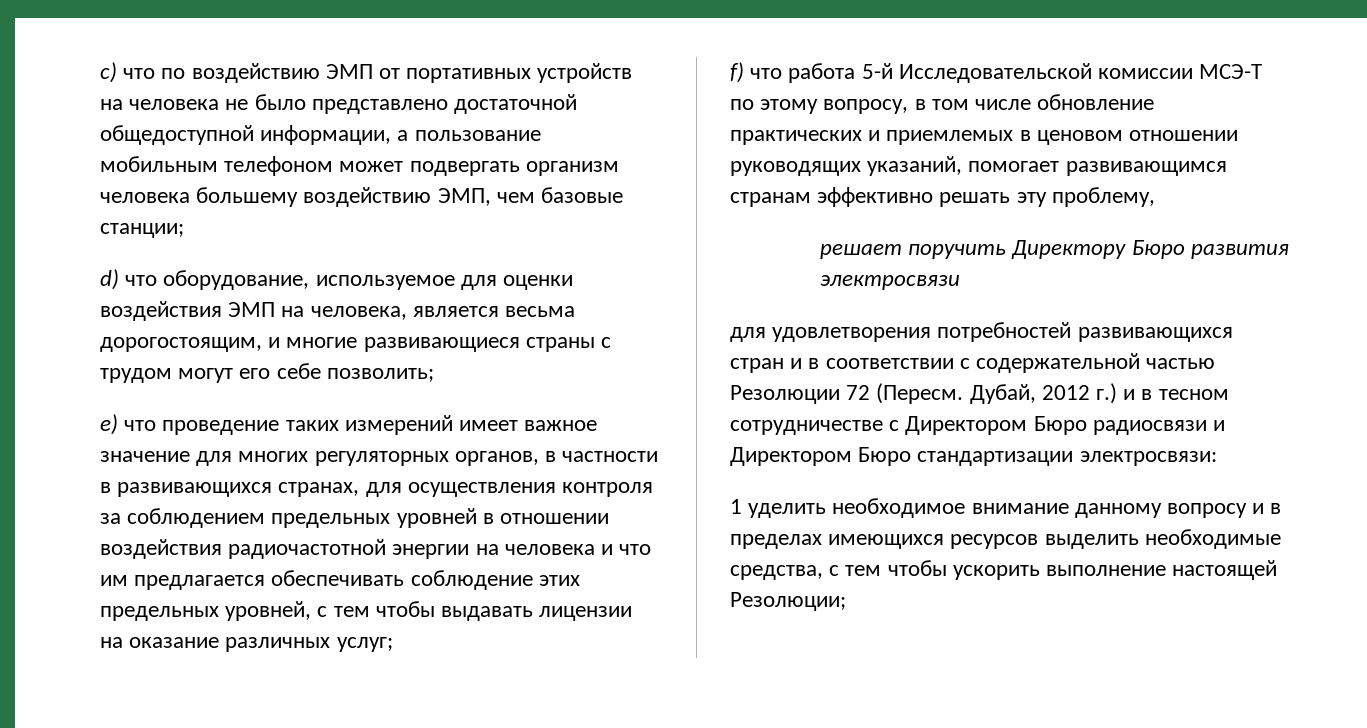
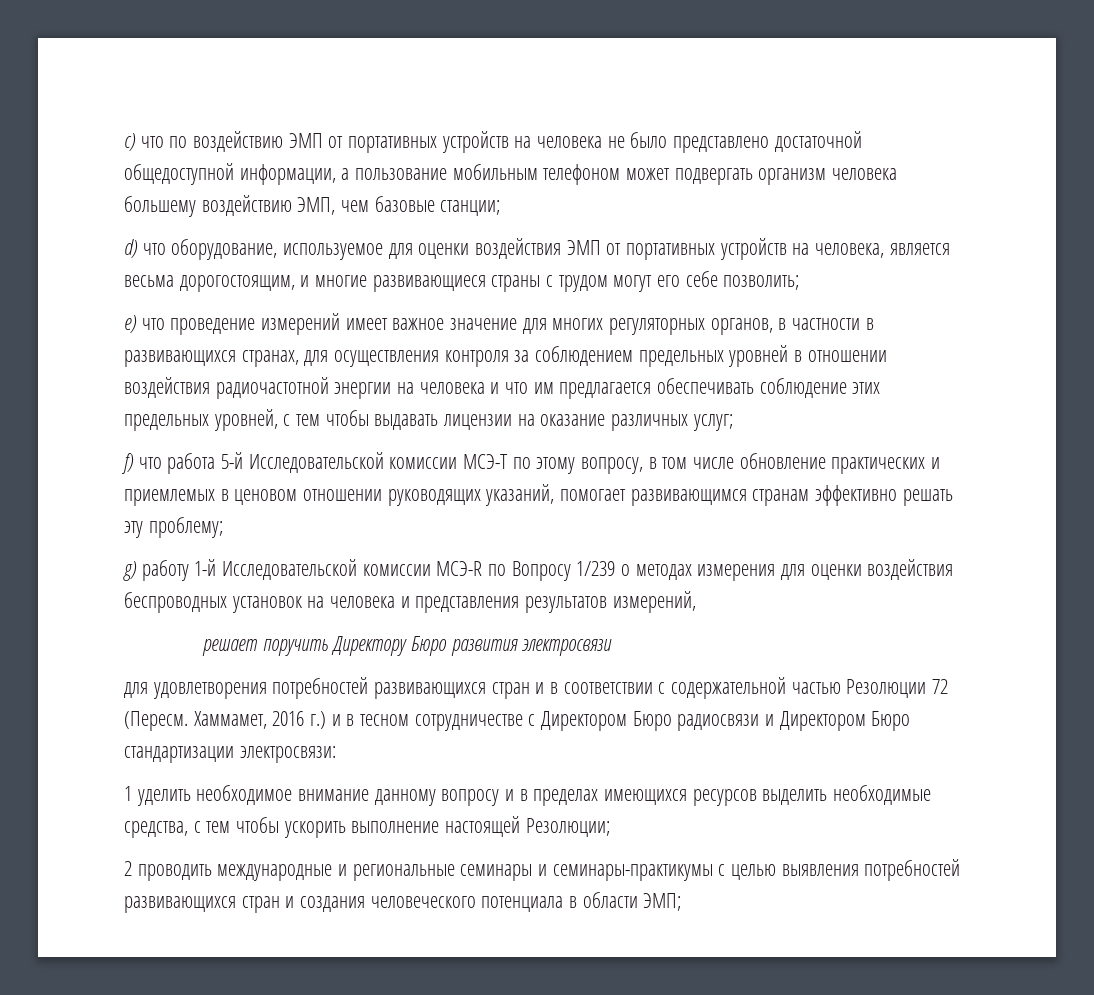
- d) что оборудование, используемое для оценки воздействия ЭМП на человека, является весьма дорогостоящим, и многие развивающиеся страны с трудом могут его себе позволить;
+ d) что оборудование, используемое для оценки воздействия ЭМП от портативных устройств на человека, является весьма дорогостоящим, и многие развивающиеся страны с трудом могут его себе позволить;
- e) что проведение таких измерений имеет важное значение для многих регуляторных органов, в частности в развивающихся странах, для осуществления контроля за соблюдением предельных уровней в отношении воздействия радиочастотной энергии на человека и что им предлагается обеспечивать соблюдение этих предельных уровней, с тем чтобы выдавать лицензии на оказание различных услуг;
+ e) что проведение измерений имеет важное значение для многих регуляторных органов, в частности в развивающихся странах, для осуществления контроля за соблюдением предельных уровней в отношении воздействия радиочастотной энергии на человека и что им предлагается обеспечивать соблюдение этих предельных уровней, с тем чтобы выдавать лицензии на оказание различных услуг;
- f) что работа 5-й Исследовательской комиссии МСЭ-Т по этому вопросу, в том числе обновление практических и приемлемых в ценовом отношении руководящих указаний, помогает развивающимся странам эффективно решать эту проблему,
+ f) что работа 5-й Исследовательской комиссии МСЭ-Т по этому вопросу, в том числе обновление практических и приемлемых в ценовом отношении руководящих указаний, помогает развивающимся странам эффективно решать эту проблему;
+ g) работу 1-й Исследовательской комиссии МСЭ-R по Вопросу 1/239 о методах измерения для оценки воздействия беспроводных установок на человека и представления результатов измерений,
- Дубай, 2012 г.) и в тесном сотрудничестве с Директором Бюро радиосвязи и Директором Бюро стандартизации электросвязи:
+ Хаммамет, 2016 г.) и в тесном сотрудничестве с Директором Бюро радиосвязи и Директором Бюро стандартизации электросвязи:
+ 2 проводить международные и региональные семинары и семинары-практикумы с целью выявления потребностей развивающихся стран и создания человеческого потенциала в области ЭМП;

